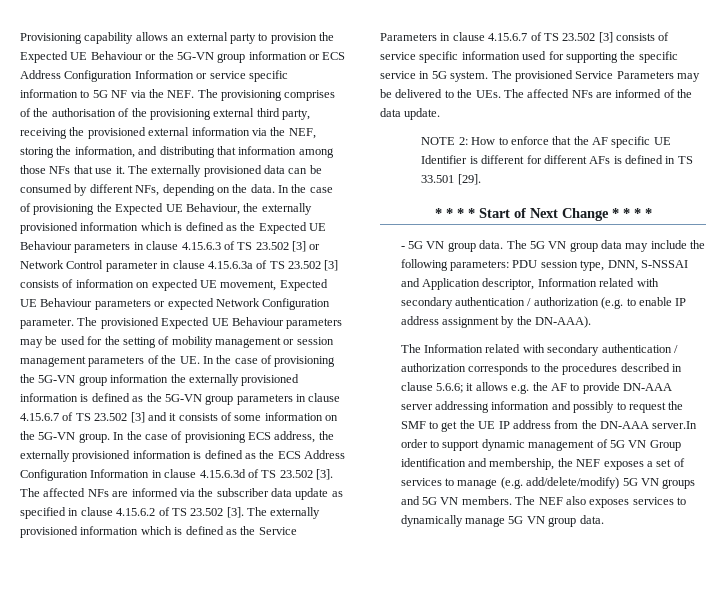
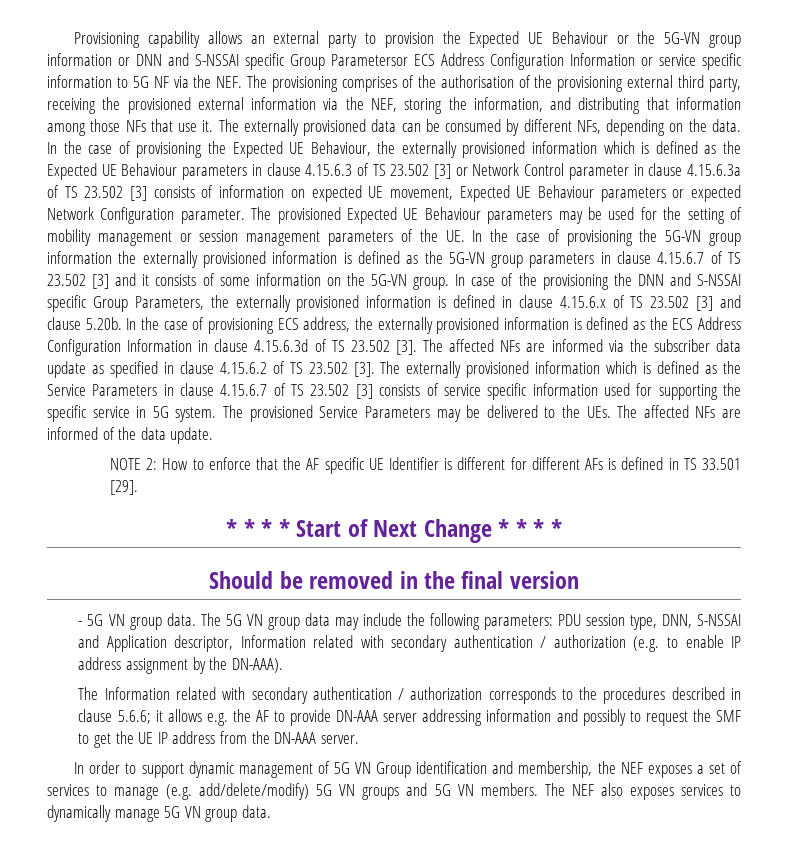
- Provisioning capability allows an external party to provision the Expected UE Behaviour or the 5G-VN group information or ECS Address Configuration Information or service specific information to 5G NF via the NEF. The provisioning comprises of the authorisation of the provisioning external third party, receiving the provisioned external information via the NEF, storing the information, and distributing that information among those NFs that use it.
+ Provisioning capability allows an external party to provision the Expected UE Behaviour or the 5G-VN group information or DNN and S-NSSAI specific Group Parametersor ECS Address Configuration Information or service specific information to 5G NF via the NEF. The provisioning comprises of the authorisation of the provisioning external third party, receiving the provisioned external information via the NEF, storing the information, and distributing that information among those NFs that use it.
- In the case of provisioning ECS address, the externally provisioned information is defined as the ECS Address Configuration Information in clause 4.15.6.3d of TS 23.502 [3].
+ In case of the provisioning the DNN and S-NSSAI specific Group Parameters, the externally provisioned information is defined in clause 4.15.6.x of TS 23.502 [3] and clause 5.20b. In the case of provisioning ECS address, the externally provisioned information is defined as the ECS Address Configuration Information in clause 4.15.6.3d of TS 23.502 [3].
+ Should be removed in the final version
- it allows e.g. the AF to provide DN-AAA server addressing information and possibly to request the SMF to get the UE IP address from the DN-AAA server.In order to support dynamic management of 5G VN Group identification and membership, the NEF exposes a set of services to manage (e.g. add/delete/modify) 5G VN groups and 5G VN members.
+ it allows e.g. the AF to provide DN-AAA server addressing information and possibly to request the SMF to get the UE IP address from the DN-AAA server.
+ In order to support dynamic management of 5G VN Group identification and membership, the NEF exposes a set of services to manage (e.g. add/delete/modify) 5G VN groups and 5G VN members.

